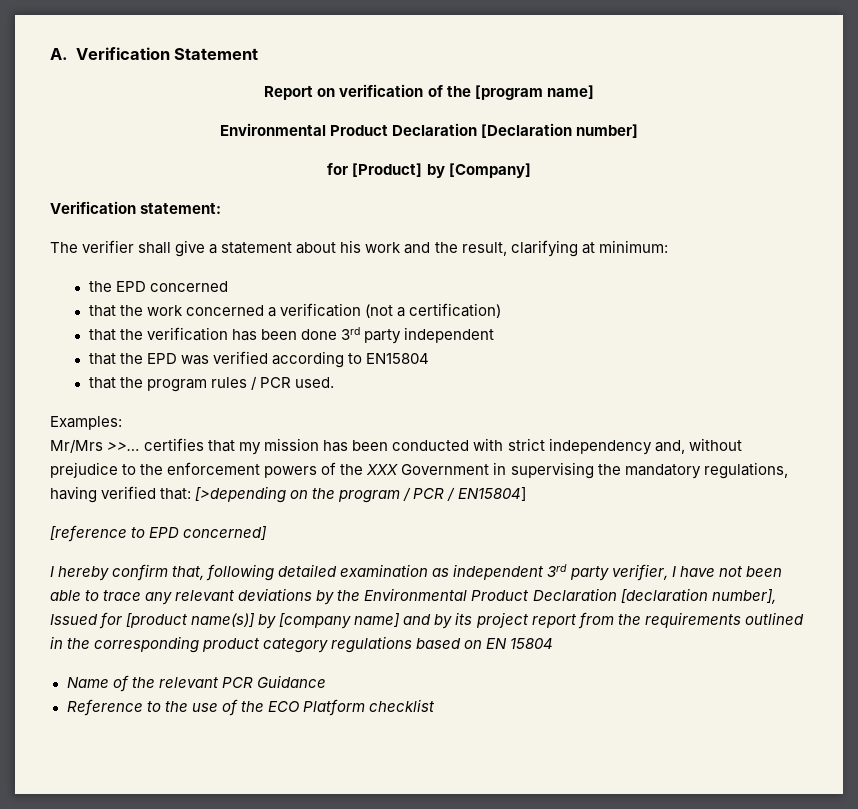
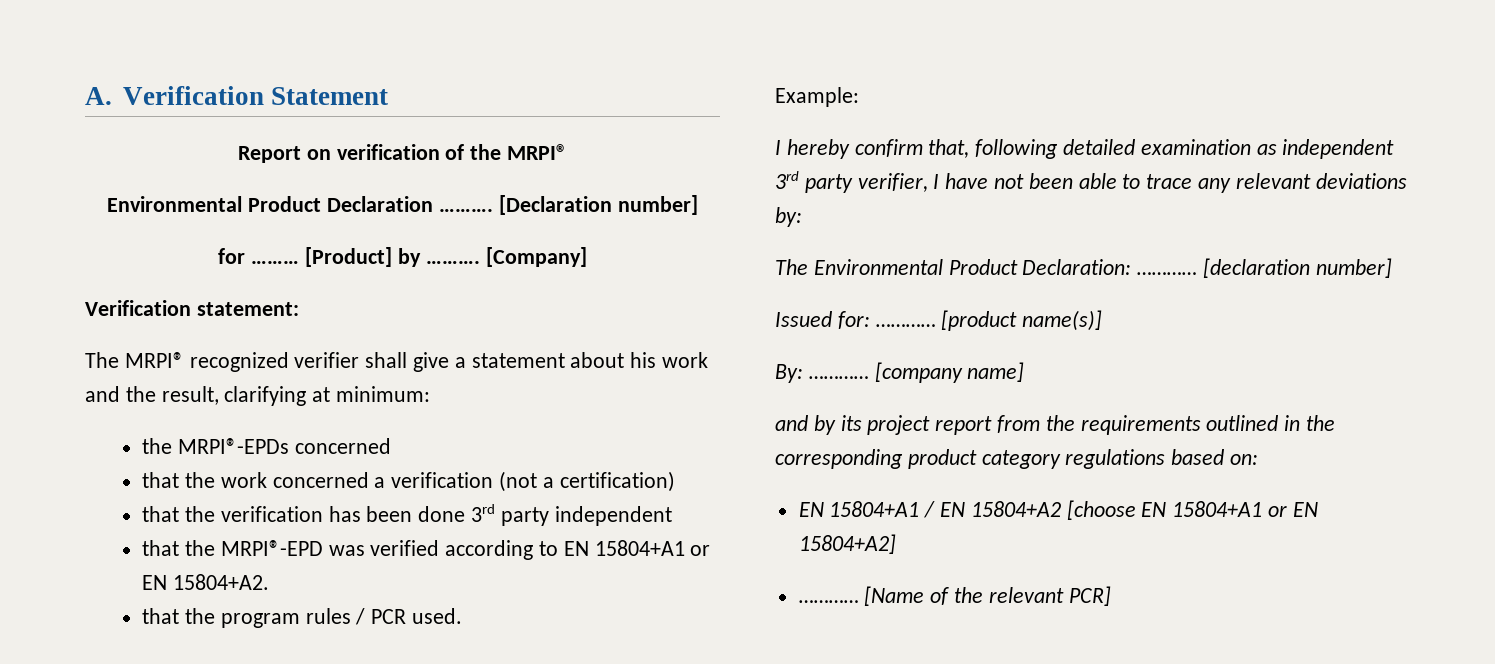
- Report on verification of the [program name]
- Environmental Product Declaration [Declaration number]
+ Report on verification of the MRPI®
+ Environmental Product Declaration ………. [Declaration number]
- for [Product] by [Company]
+ for ……… [Product] by ………. [Company]
- The verifier shall give a statement about his work and the result, clarifying at minimum:
+ The MRPI® recognized verifier shall give a statement about his work and the result, clarifying at minimum:
- the EPD concerned
+ the MRPI®-EPDs concerned
- that the EPD was verified according to EN15804
+ that the MRPI®-EPD was verified according to EN 15804+A1 or EN 15804+A2.
- Examples:
- Mr/Mrs >>… certifies that my mission has been conducted with strict independency and, without prejudice to the enforcement powers of the XXX Government in supervising the mandatory regulations, having verified that: [>depending on the program / PCR / EN15804]
- [reference to EPD concerned]
+ Example:
- I hereby confirm that, following detailed examination as independent 3rd party verifier, I have not been able to trace any relevant deviations by the Environmental Product Declaration [declaration number], Issued for [product name(s)] by [company name] and by its project report from the requirements outlined in the corresponding product category regulations based on EN 15804
- Name of the relevant PCR Guidance
- Reference to the use of the ECO Platform checklist
+ I hereby confirm that, following detailed examination as independent 3rd party verifier, I have not been able to trace any relevant deviations by:
+ The Environmental Product Declaration: ………… [declaration number]
+ Issued for: ………… [product name(s)]
+ By: ………… [company name]
+ and by its project report from the requirements outlined in the corresponding product category regulations based on:
+ EN 15804+A1 / EN 15804+A2 [choose EN 15804+A1 or EN 15804+A2]
+ ………… [Name of the relevant PCR]

